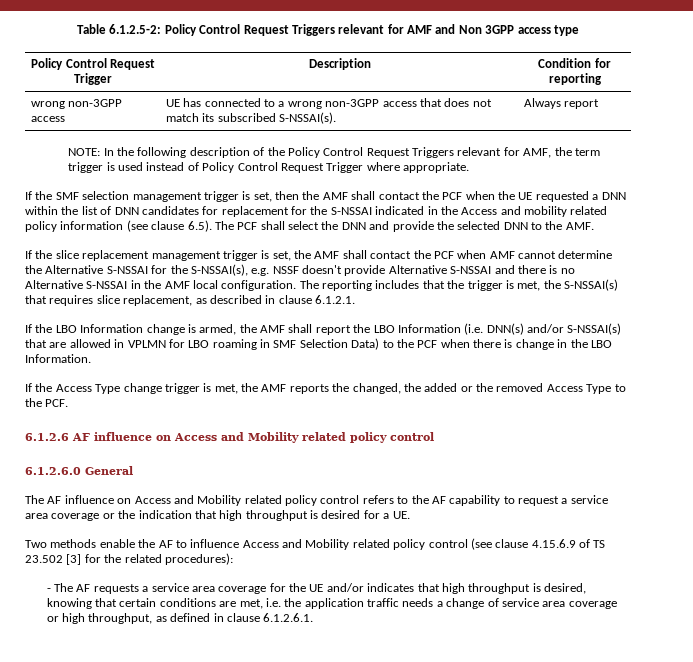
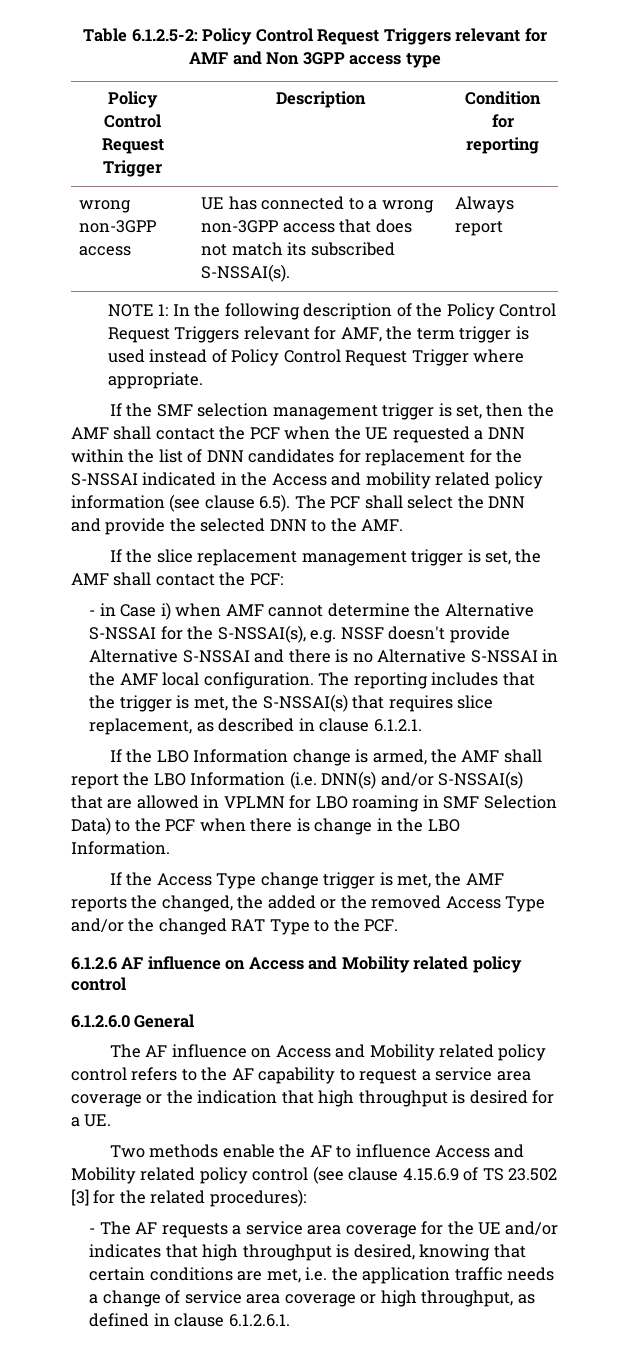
- NOTE: In the following description of the Policy Control Request Triggers relevant for AMF, the term trigger is used instead of Policy Control Request Trigger where appropriate.
+ NOTE 1: In the following description of the Policy Control Request Triggers relevant for AMF, the term trigger is used instead of Policy Control Request Trigger where appropriate.
- If the slice replacement management trigger is set, the AMF shall contact the PCF when AMF cannot determine the Alternative S-NSSAI for the S-NSSAI(s), e.g. NSSF doesn't provide Alternative S-NSSAI and there is no Alternative S-NSSAI in the AMF local configuration.
+ If the slice replacement management trigger is set, the AMF shall contact the PCF:
+ - in Case i) when AMF cannot determine the Alternative S-NSSAI for the S-NSSAI(s), e.g. NSSF doesn't provide Alternative S-NSSAI and there is no Alternative S-NSSAI in the AMF local configuration.
- If the Access Type change trigger is met, the AMF reports the changed, the added or the removed Access Type to the PCF.
+ If the Access Type change trigger is met, the AMF reports the changed, the added or the removed Access Type and/or the changed RAT Type to the PCF.

